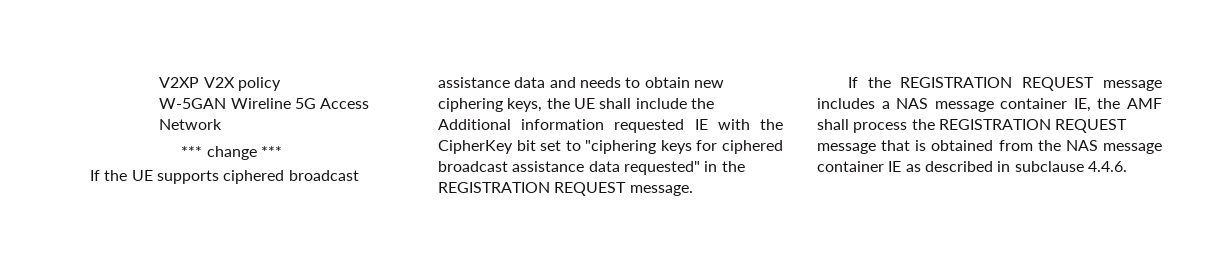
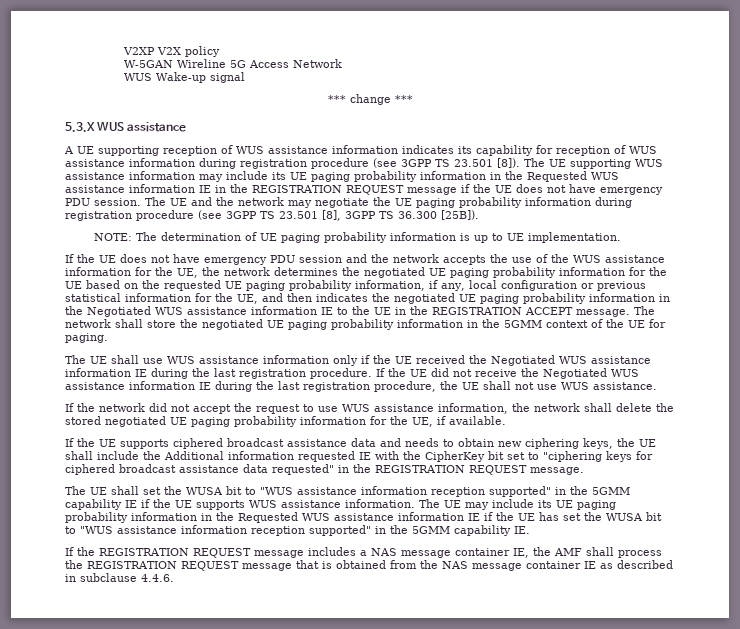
+ WUS Wake-up signal
+ 5.3.X WUS assistance
+ A UE supporting reception of WUS assistance information indicates its capability for reception of WUS assistance information during registration procedure (see 3GPP TS 23.501 [8]). The UE supporting WUS assistance information may include its UE paging probability information in the Requested WUS assistance information IE in the REGISTRATION REQUEST message if the UE does not have emergency PDU session. The UE and the network may negotiate the UE paging probability information during registration procedure (see 3GPP TS 23.501 [8], 3GPP TS 36.300 [25B]).
+ NOTE: The determination of UE paging probability information is up to UE implementation.
+ If the UE does not have emergency PDU session and the network accepts the use of the WUS assistance information for the UE, the network determines the negotiated UE paging probability information for the UE based on the requested UE paging probability information, if any, local configuration or previous statistical information for the UE, and then indicates the negotiated UE paging probability information in the Negotiated WUS assistance information IE to the UE in the REGISTRATION ACCEPT message. The network shall store the negotiated UE paging probability information in the 5GMM context of the UE for paging.
+ The UE shall use WUS assistance information only if the UE received the Negotiated WUS assistance information IE during the last registration procedure. If the UE did not receive the Negotiated WUS assistance information IE during the last registration procedure, the UE shall not use WUS assistance.
+ If the network did not accept the request to use WUS assistance information, the network shall delete the stored negotiated UE paging probability information for the UE, if available.
+ The UE shall set the WUSA bit to "WUS assistance information reception supported" in the 5GMM capability IE if the UE supports WUS assistance information. The UE may include its UE paging probability information in the Requested WUS assistance information IE if the UE has set the WUSA bit to "WUS assistance information reception supported" in the 5GMM capability IE.

